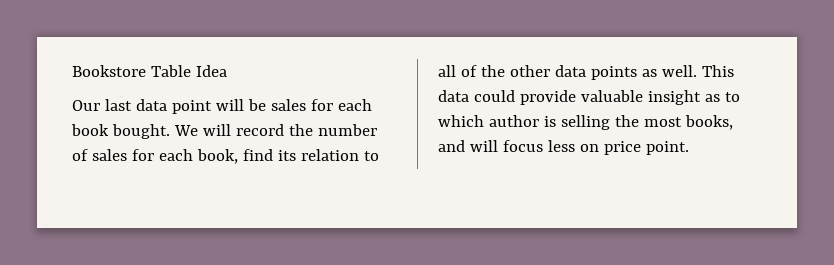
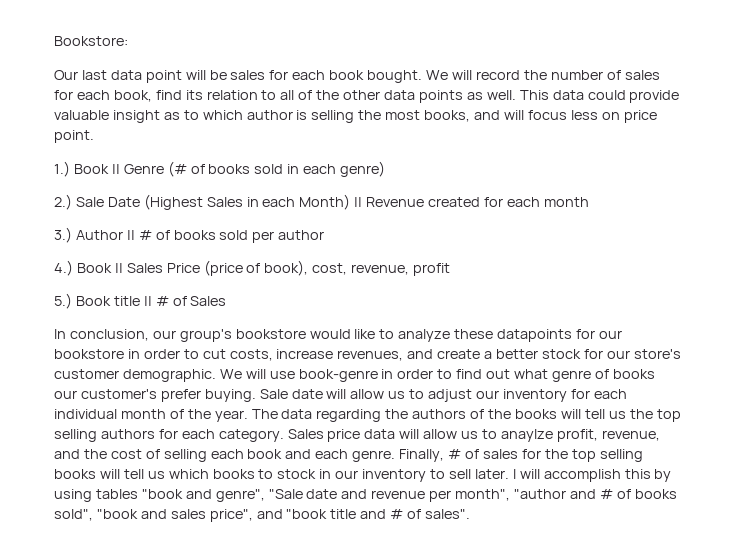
- Bookstore Table Idea
+ Bookstore:
+ 1.) Book || Genre (# of books sold in each genre)
+ 2.) Sale Date (Highest Sales in each Month) || Revenue created for each month
+ 3.) Author || # of books sold per author
+ 4.) Book || Sales Price (price of book), cost, revenue, profit
+ 5.) Book title || # of Sales
+ In conclusion, our group's bookstore would like to analyze these datapoints for our bookstore in order to cut costs, increase revenues, and create a better stock for our store's customer demographic. We will use book-genre in order to find out what genre of books our customer's prefer buying. Sale date will allow us to adjust our inventory for each individual month of the year. The data regarding the authors of the books will tell us the top selling authors for each category. Sales price data will allow us to anaylze profit, revenue, and the cost of selling each book and each genre. Finally, # of sales for the top selling books will tell us which books to stock in our inventory to sell later. I will accomplish this by using tables "book and genre", "Sale date and revenue per month", "author and # of books sold", "book and sales price", and "book title and # of sales".

